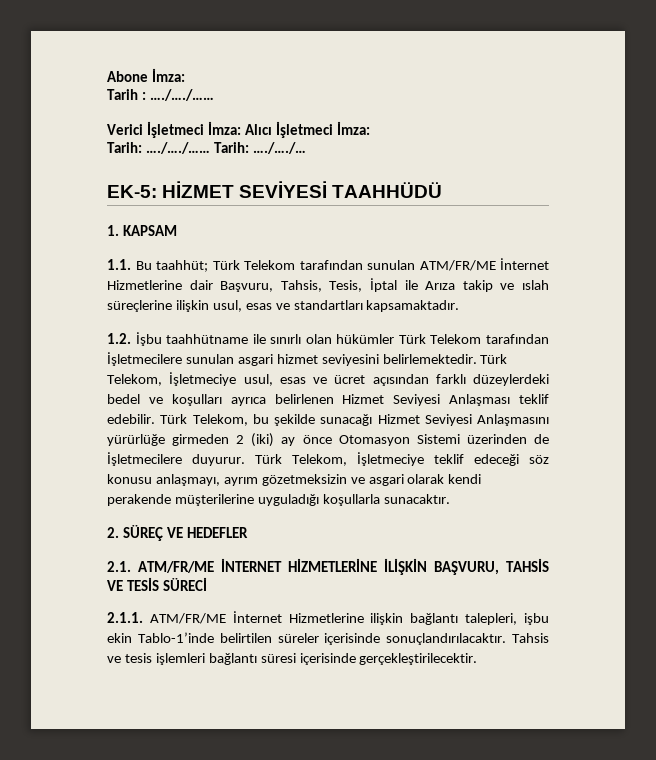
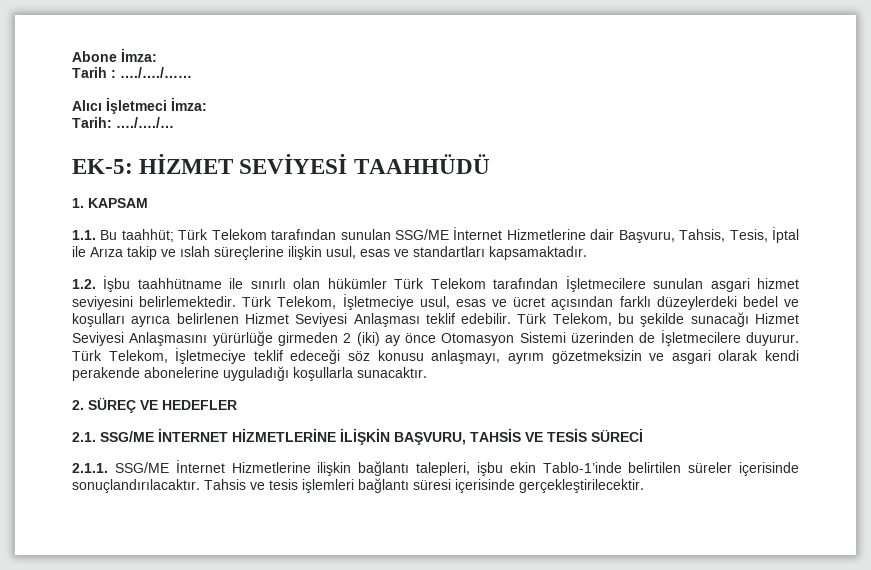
- Verici İşletmeci İmza: Alıcı İşletmeci İmza:
+ Alıcı İşletmeci İmza:
- Tarih: …./…./…… Tarih: …./…./…
+ Tarih: …./…./…
- 1.1. Bu taahhüt; Türk Telekom tarafından sunulan ATM/FR/ME İnternet Hizmetlerine dair Başvuru, Tahsis, Tesis, İptal ile Arıza takip ve ıslah süreçlerine ilişkin usul, esas ve standartları kapsamaktadır.
+ 1.1. Bu taahhüt; Türk Telekom tarafından sunulan SSG/ME İnternet Hizmetlerine dair Başvuru, Tahsis, Tesis, İptal ile Arıza takip ve ıslah süreçlerine ilişkin usul, esas ve standartları kapsamaktadır.
- Türk Telekom, İşletmeciye teklif edeceği söz konusu anlaşmayı, ayrım gözetmeksizin ve asgari olarak kendi perakende müşterilerine uyguladığı koşullarla sunacaktır.
+ Türk Telekom, İşletmeciye teklif edeceği söz konusu anlaşmayı, ayrım gözetmeksizin ve asgari olarak kendi perakende abonelerine uyguladığı koşullarla sunacaktır.
- 2.1. ATM/FR/ME İNTERNET HİZMETLERİNE İLİŞKİN BAŞVURU, TAHSİS VE TESİS SÜRECİ
+ 2.1. SSG/ME İNTERNET HİZMETLERİNE İLİŞKİN BAŞVURU, TAHSİS VE TESİS SÜRECİ
- 2.1.1. ATM/FR/ME İnternet Hizmetlerine ilişkin bağlantı talepleri, işbu ekin Tablo-1’inde belirtilen süreler içerisinde sonuçlandırılacaktır.
+ 2.1.1. SSG/ME İnternet Hizmetlerine ilişkin bağlantı talepleri, işbu ekin Tablo-1’inde belirtilen süreler içerisinde sonuçlandırılacaktır.

